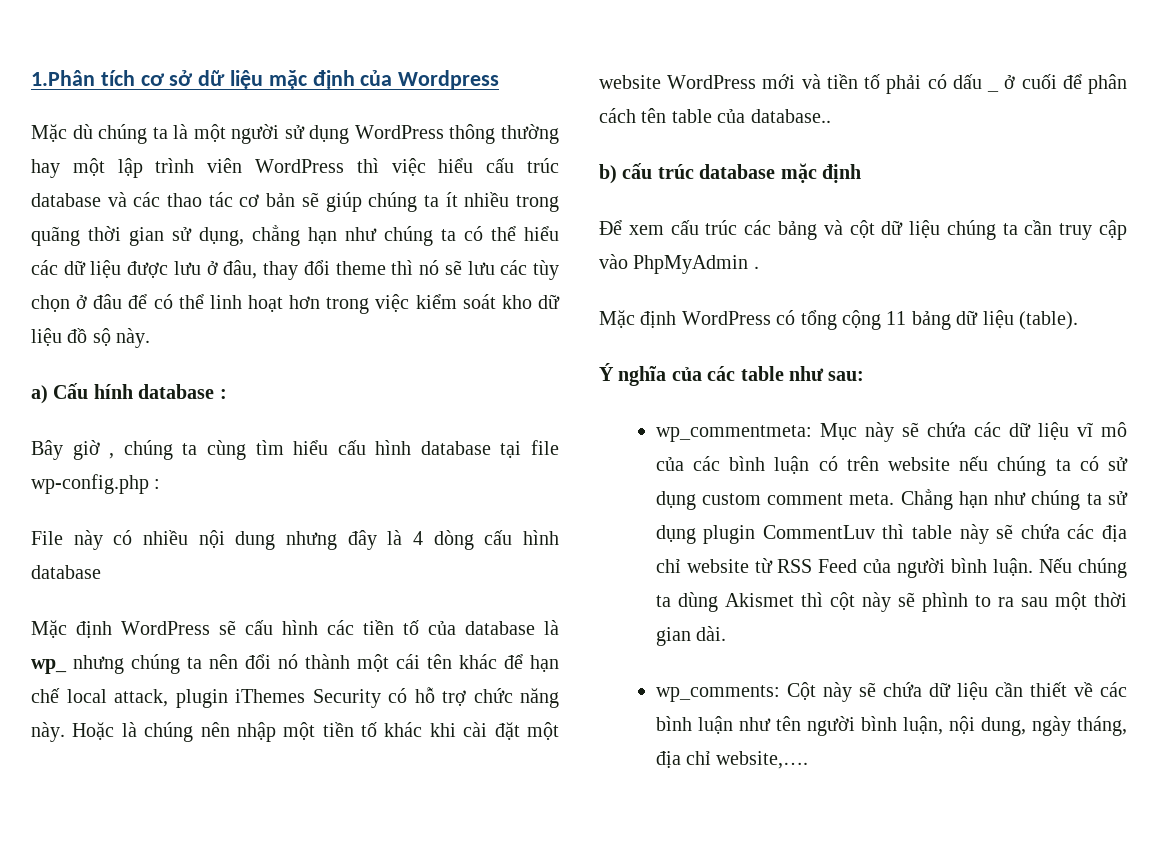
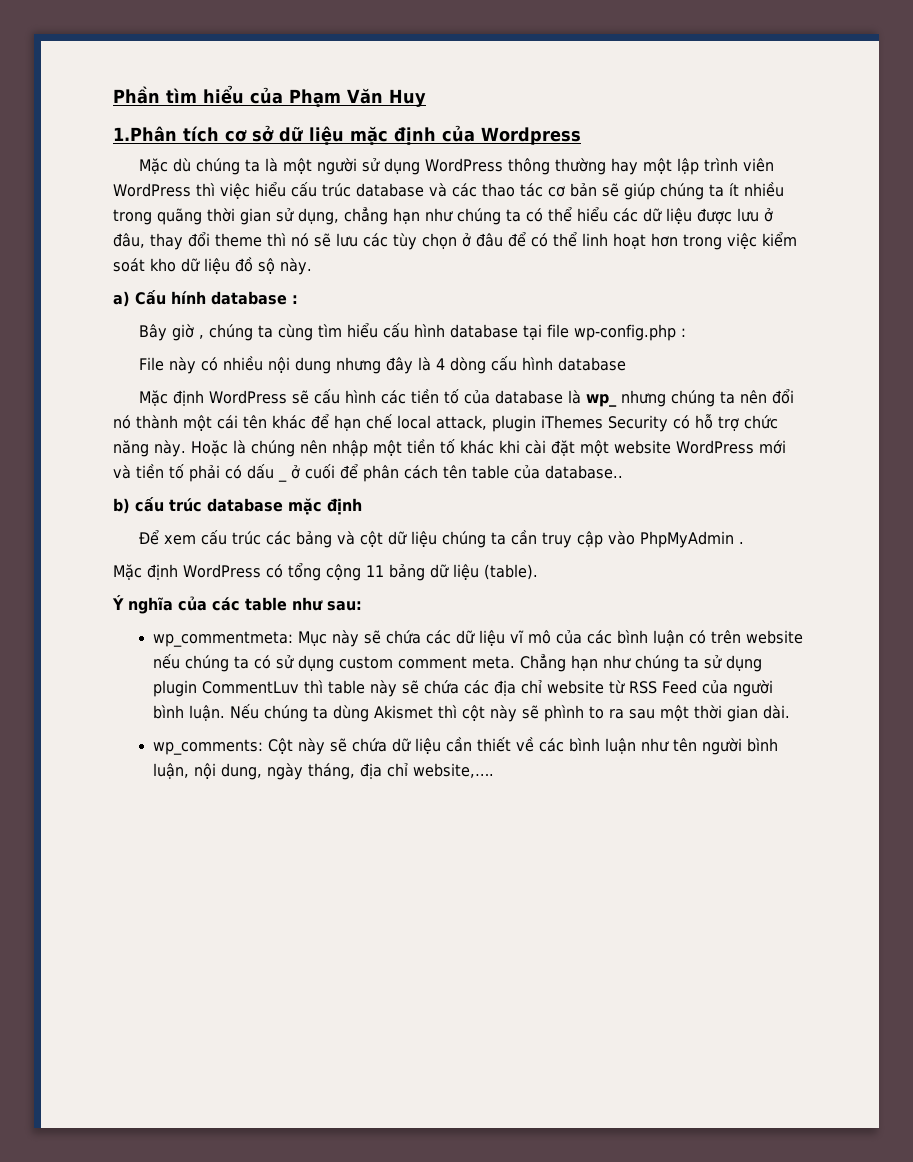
+ Phần tìm hiểu của Phạm Văn Huy

